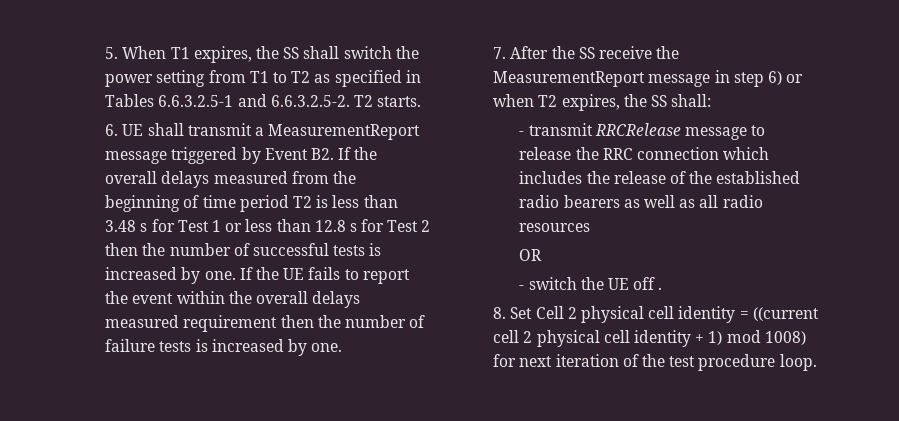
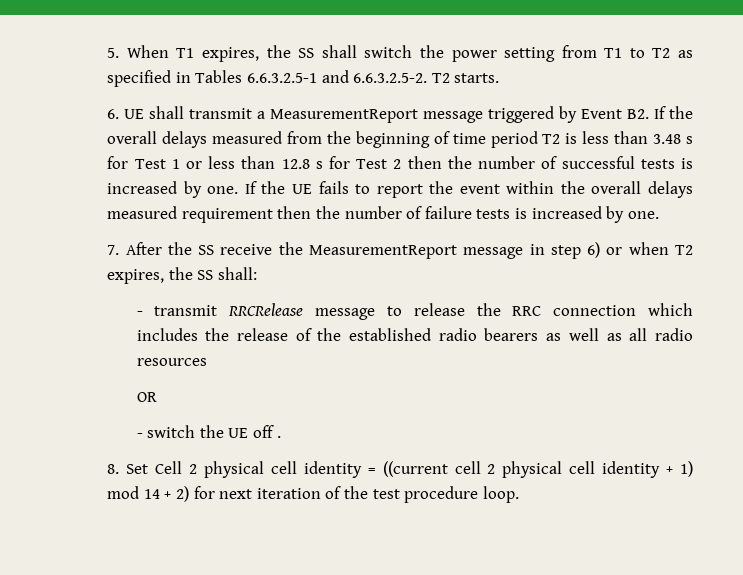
- 8. Set Cell 2 physical cell identity = ((current cell 2 physical cell identity + 1) mod 1008) for next iteration of the test procedure loop.
+ 8. Set Cell 2 physical cell identity = ((current cell 2 physical cell identity + 1) mod 14 + 2) for next iteration of the test procedure loop.

